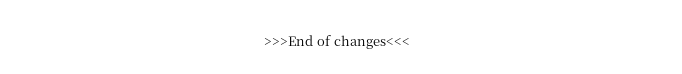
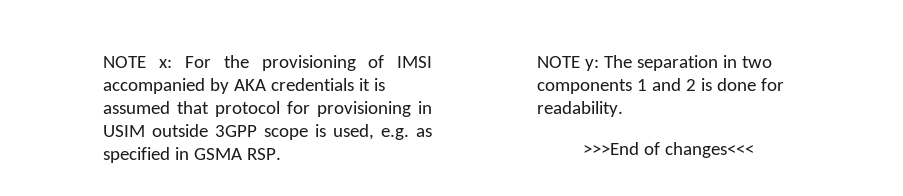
+ NOTE x: For the provisioning of IMSI accompanied by AKA credentials it is assumed that protocol for provisioning in USIM outside 3GPP scope is used, e.g. as specified in GSMA RSP.
+ NOTE y: The separation in two components 1 and 2 is done for readability.

